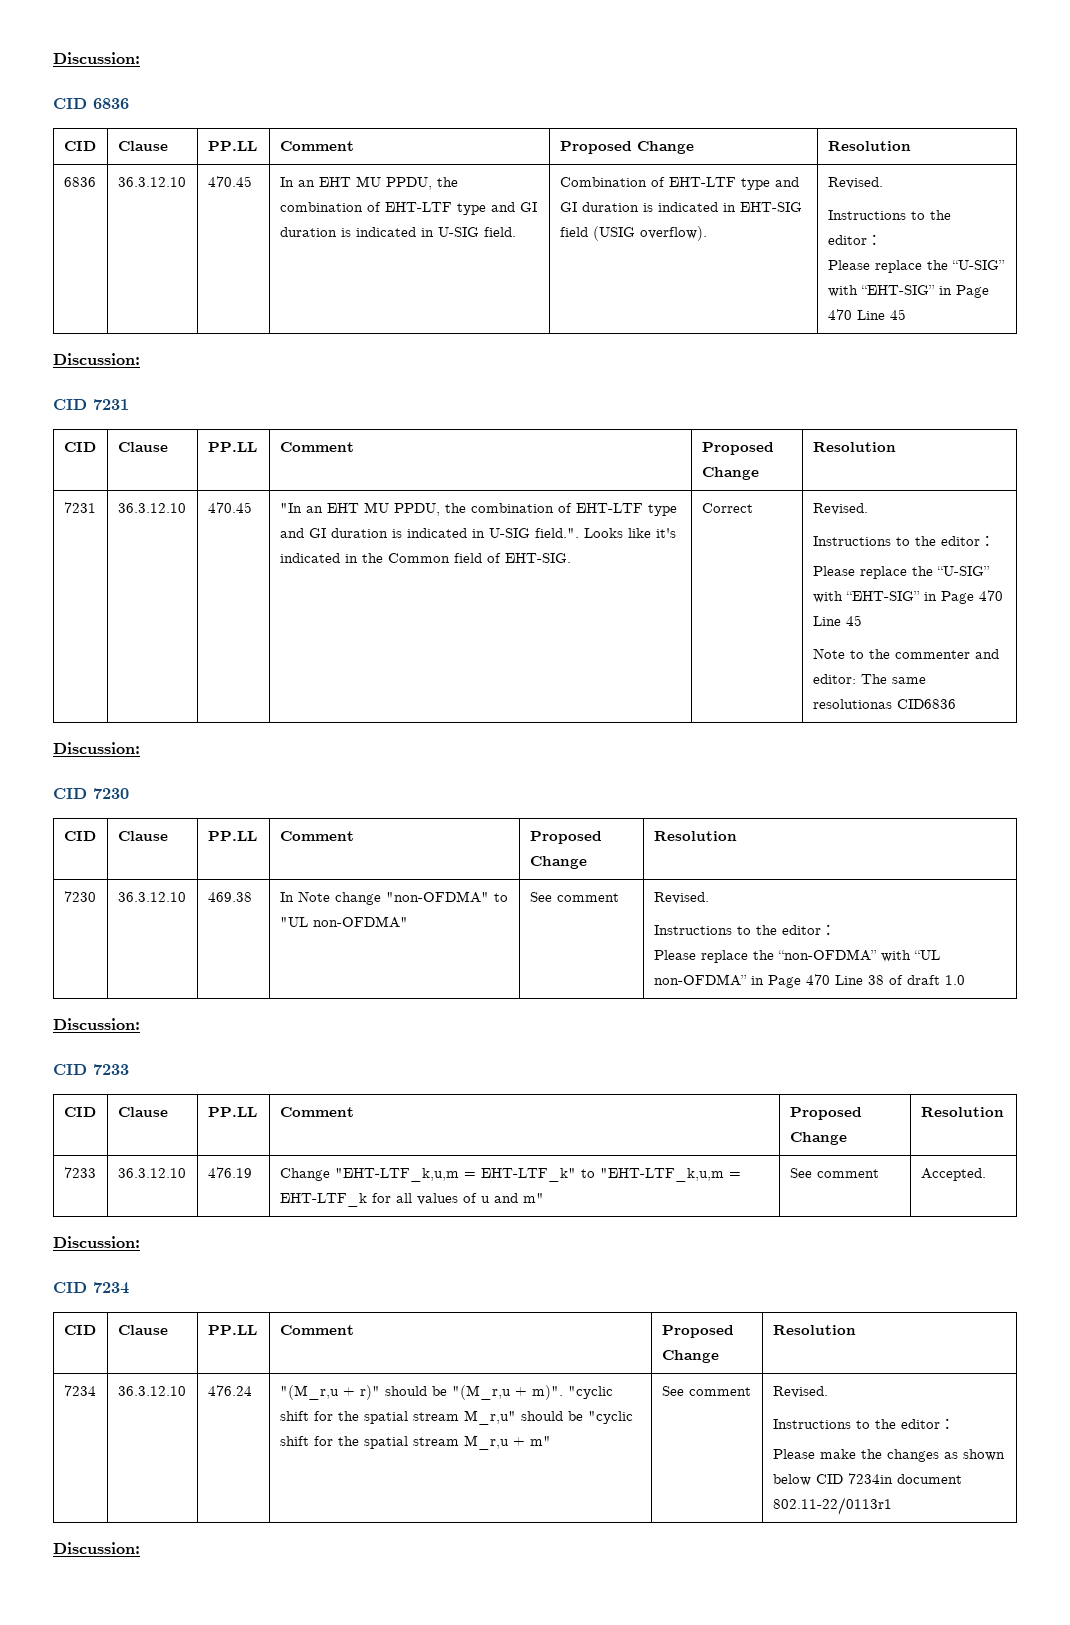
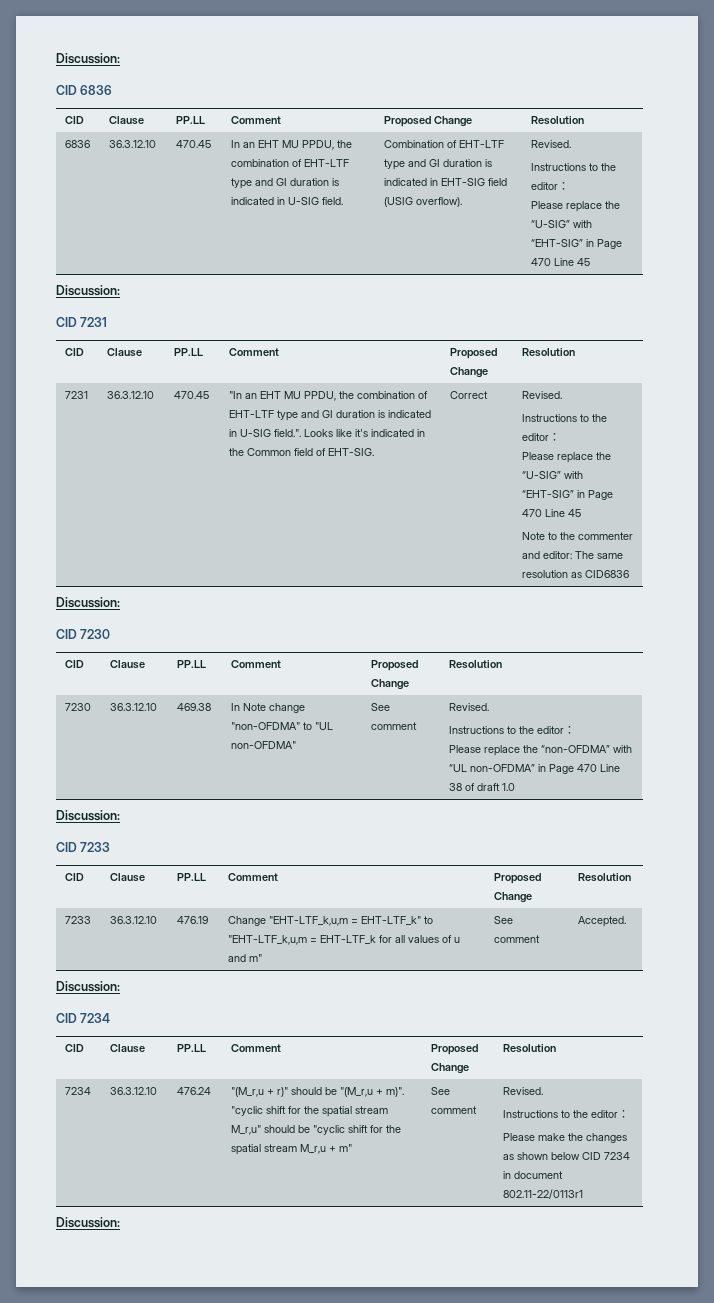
- Note to the commenter and editor: The same resolutionas CID6836
+ Note to the commenter and editor: The same resolution as CID6836
- Please make the changes as shown below CID 7234in document 802.11-22/0113r1
+ Please make the changes as shown below CID 7234 in document 802.11-22/0113r1

